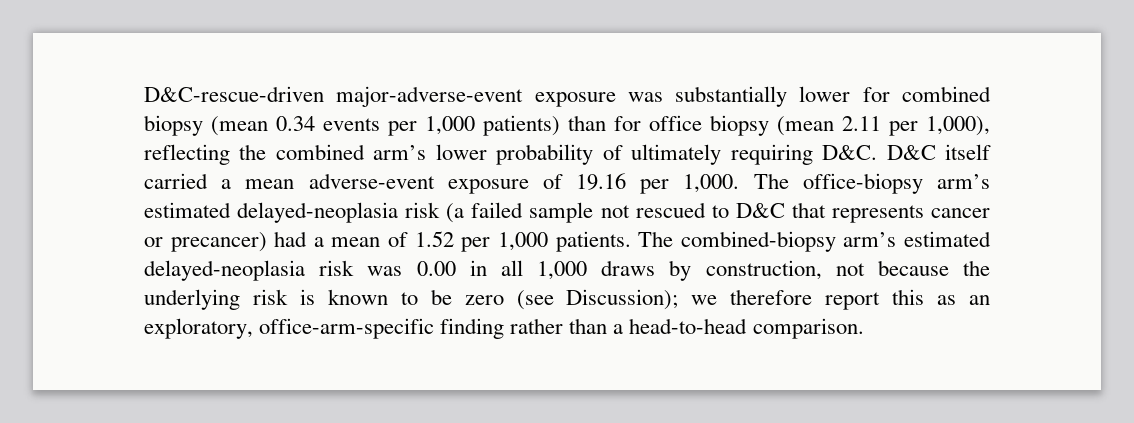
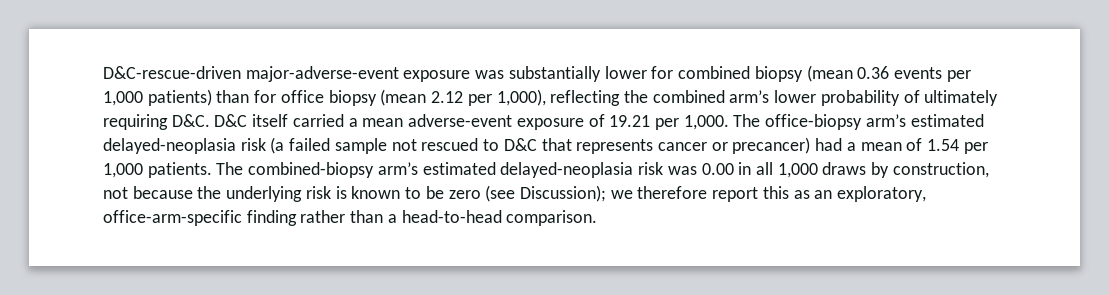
- D&C-rescue-driven major-adverse-event exposure was substantially lower for combined biopsy (mean 0.34 events per 1,000 patients) than for office biopsy (mean 2.11 per 1,000), reflecting the combined arm’s lower probability of ultimately requiring D&C. D&C itself carried a mean adverse-event exposure of 19.16 per 1,000.
+ D&C-rescue-driven major-adverse-event exposure was substantially lower for combined biopsy (mean 0.36 events per 1,000 patients) than for office biopsy (mean 2.12 per 1,000), reflecting the combined arm’s lower probability of ultimately requiring D&C. D&C itself carried a mean adverse-event exposure of 19.21 per 1,000.
- The office-biopsy arm’s estimated delayed-neoplasia risk (a failed sample not rescued to D&C that represents cancer or precancer) had a mean of 1.52 per 1,000 patients.
+ The office-biopsy arm’s estimated delayed-neoplasia risk (a failed sample not rescued to D&C that represents cancer or precancer) had a mean of 1.54 per 1,000 patients.

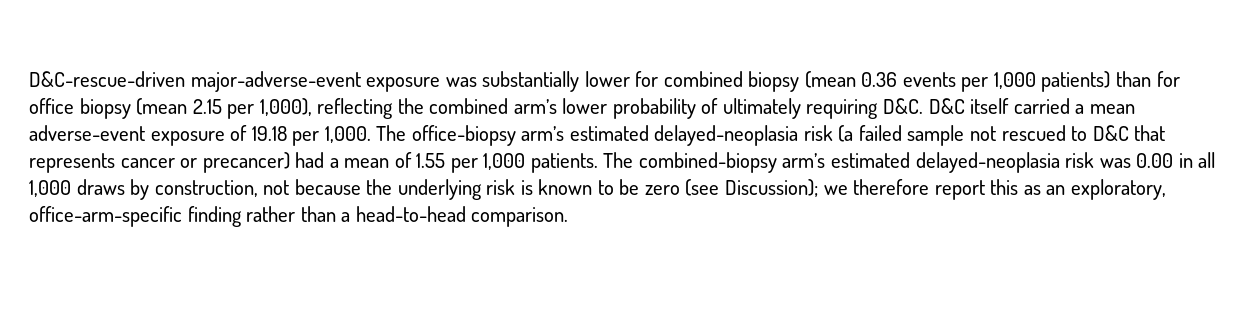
- D&C-rescue-driven major-adverse-event exposure was substantially lower for combined biopsy (mean 0.36 events per 1,000 patients) than for office biopsy (mean 2.12 per 1,000), reflecting the combined arm’s lower probability of ultimately requiring D&C. D&C itself carried a mean adverse-event exposure of 19.21 per 1,000.
+ D&C-rescue-driven major-adverse-event exposure was substantially lower for combined biopsy (mean 0.36 events per 1,000 patients) than for office biopsy (mean 2.15 per 1,000), reflecting the combined arm’s lower probability of ultimately requiring D&C. D&C itself carried a mean adverse-event exposure of 19.18 per 1,000.
- The office-biopsy arm’s estimated delayed-neoplasia risk (a failed sample not rescued to D&C that represents cancer or precancer) had a mean of 1.54 per 1,000 patients.
+ The office-biopsy arm’s estimated delayed-neoplasia risk (a failed sample not rescued to D&C that represents cancer or precancer) had a mean of 1.55 per 1,000 patients.

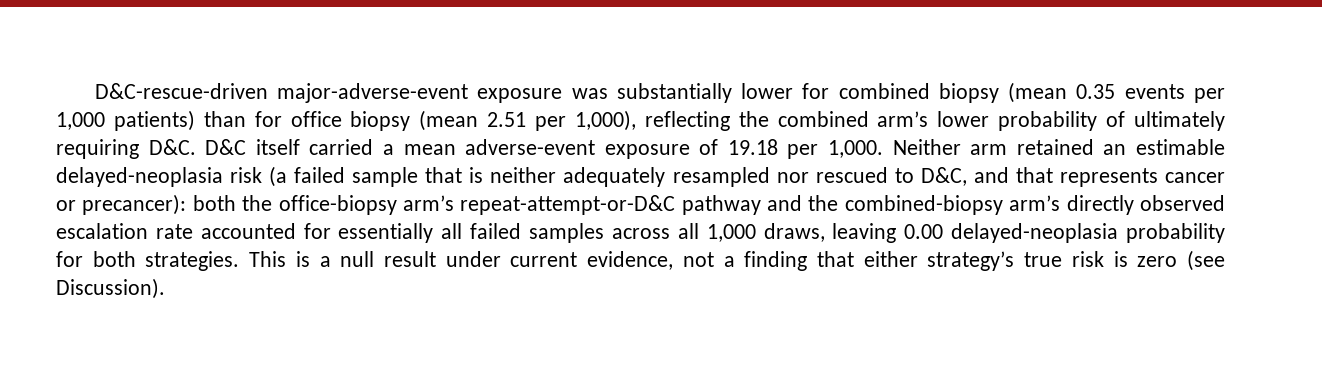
- D&C-rescue-driven major-adverse-event exposure was substantially lower for combined biopsy (mean 0.36 events per 1,000 patients) than for office biopsy (mean 2.15 per 1,000), reflecting the combined arm’s lower probability of ultimately requiring D&C. D&C itself carried a mean adverse-event exposure of 19.18 per 1,000.
+ D&C-rescue-driven major-adverse-event exposure was substantially lower for combined biopsy (mean 0.35 events per 1,000 patients) than for office biopsy (mean 2.51 per 1,000), reflecting the combined arm’s lower probability of ultimately requiring D&C. D&C itself carried a mean adverse-event exposure of 19.18 per 1,000.
- The office-biopsy arm’s estimated delayed-neoplasia risk (a failed sample not rescued to D&C that represents cancer or precancer) had a mean of 1.55 per 1,000 patients. The combined-biopsy arm’s estimated delayed-neoplasia risk was 0.00 in all 1,000 draws by construction, not because the underlying risk is known to be zero (see Discussion); we therefore report this as an exploratory, office-arm-specific finding rather than a head-to-head comparison.
+ Neither arm retained an estimable delayed-neoplasia risk (a failed sample that is neither adequately resampled nor rescued to D&C, and that represents cancer or precancer): both the office-biopsy arm’s repeat-attempt-or-D&C pathway and the combined-biopsy arm’s directly observed escalation rate accounted for essentially all failed samples across all 1,000 draws, leaving 0.00 delayed-neoplasia probability for both strategies. This is a null result under current evidence, not a finding that either strategy’s true risk is zero (see Discussion).

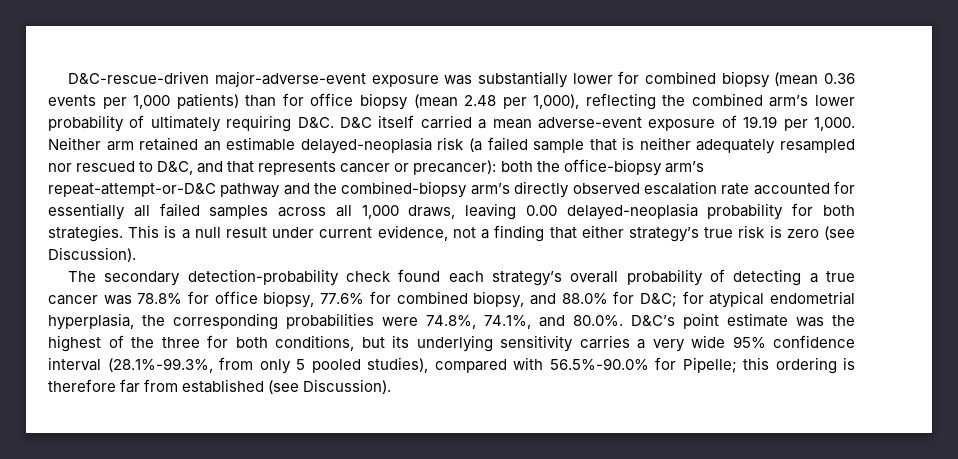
- D&C-rescue-driven major-adverse-event exposure was substantially lower for combined biopsy (mean 0.35 events per 1,000 patients) than for office biopsy (mean 2.51 per 1,000), reflecting the combined arm’s lower probability of ultimately requiring D&C. D&C itself carried a mean adverse-event exposure of 19.18 per 1,000.
+ D&C-rescue-driven major-adverse-event exposure was substantially lower for combined biopsy (mean 0.36 events per 1,000 patients) than for office biopsy (mean 2.48 per 1,000), reflecting the combined arm’s lower probability of ultimately requiring D&C. D&C itself carried a mean adverse-event exposure of 19.19 per 1,000.
+ The secondary detection-probability check found each strategy’s overall probability of detecting a true cancer was 78.8% for office biopsy, 77.6% for combined biopsy, and 88.0% for D&C; for atypical endometrial hyperplasia, the corresponding probabilities were 74.8%, 74.1%, and 80.0%. D&C’s point estimate was the highest of the three for both conditions, but its underlying sensitivity carries a very wide 95% confidence interval (28.1%-99.3%, from only 5 pooled studies), compared with 56.5%-90.0% for Pipelle; this ordering is therefore far from established (see Discussion).

